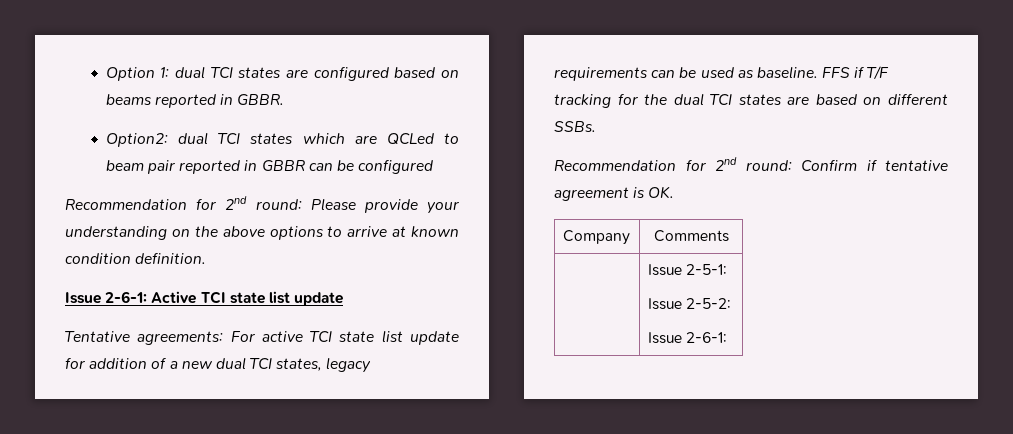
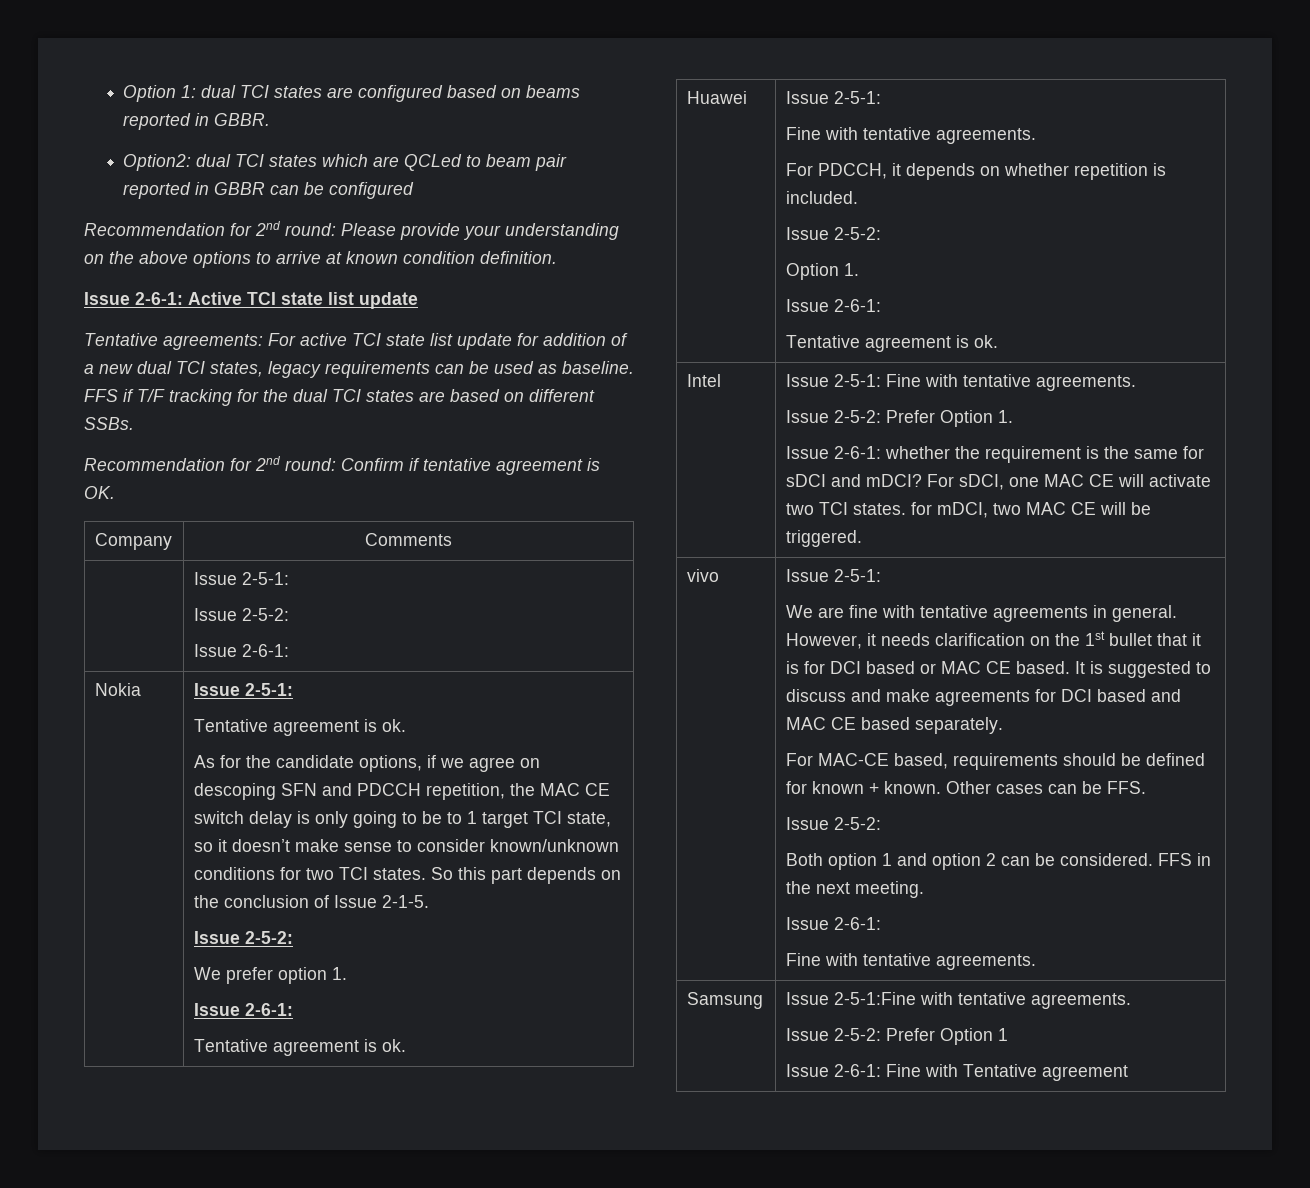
+ Nokia | Issue 2-5-1:
+ Tentative agreement is ok.
+ As for the candidate options, if we agree on descoping SFN and PDCCH repetition, the MAC CE switch delay is only going to be to 1 target TCI state, so it doesn’t make sense to consider known/unknown conditions for two TCI states. So this part depends on the conclusion of Issue 2-1-5.
+ Issue 2-5-2:
+ We prefer option 1.
+ Issue 2-6-1:
+ Tentative agreement is ok.
+ Huawei | Issue 2-5-1:
+ Fine with tentative agreements.
+ For PDCCH, it depends on whether repetition is included.
+ Issue 2-5-2:
+ Option 1.
+ Issue 2-6-1:
+ Tentative agreement is ok.
+ Intel | Issue 2-5-1: Fine with tentative agreements.
+ Issue 2-5-2: Prefer Option 1.
+ Issue 2-6-1: whether the requirement is the same for sDCI and mDCI? For sDCI, one MAC CE will activate two TCI states. for mDCI, two MAC CE will be triggered.
+ vivo | Issue 2-5-1:
+ We are fine with tentative agreements in general. However, it needs clarification on the 1st bullet that it is for DCI based or MAC CE based. It is suggested to discuss and make agreements for DCI based and MAC CE based separately.
+ For MAC-CE based, requirements should be defined for known + known. Other cases can be FFS.
+ Issue 2-5-2:
+ Both option 1 and option 2 can be considered. FFS in the next meeting.
+ Issue 2-6-1:
+ Fine with tentative agreements.
+ Samsung | Issue 2-5-1:Fine with tentative agreements.
+ Issue 2-5-2: Prefer Option 1
+ Issue 2-6-1: Fine with Tentative agreement

